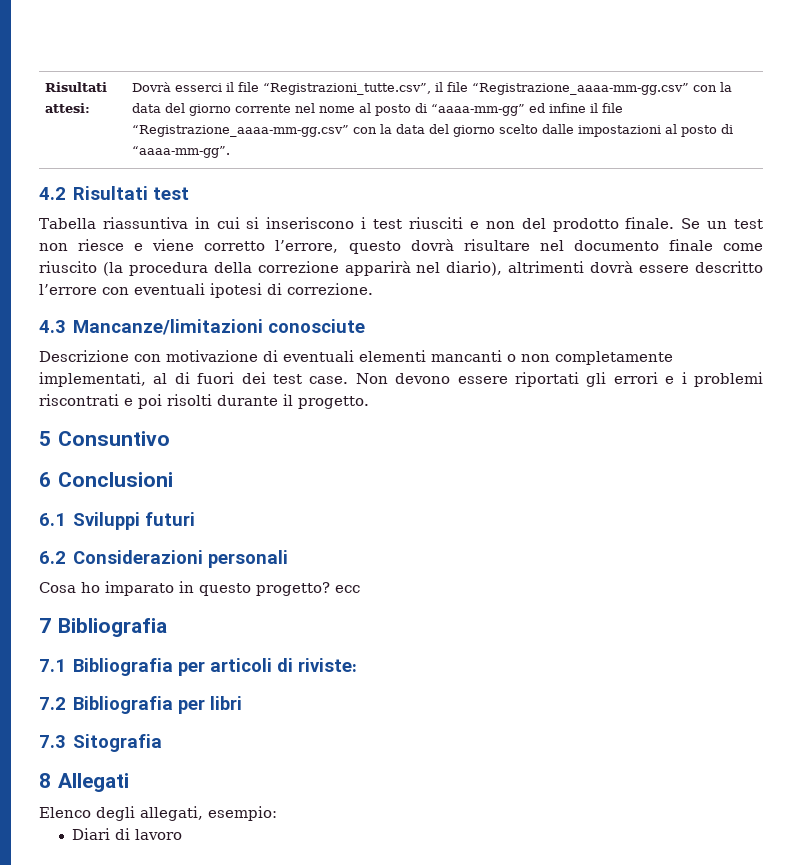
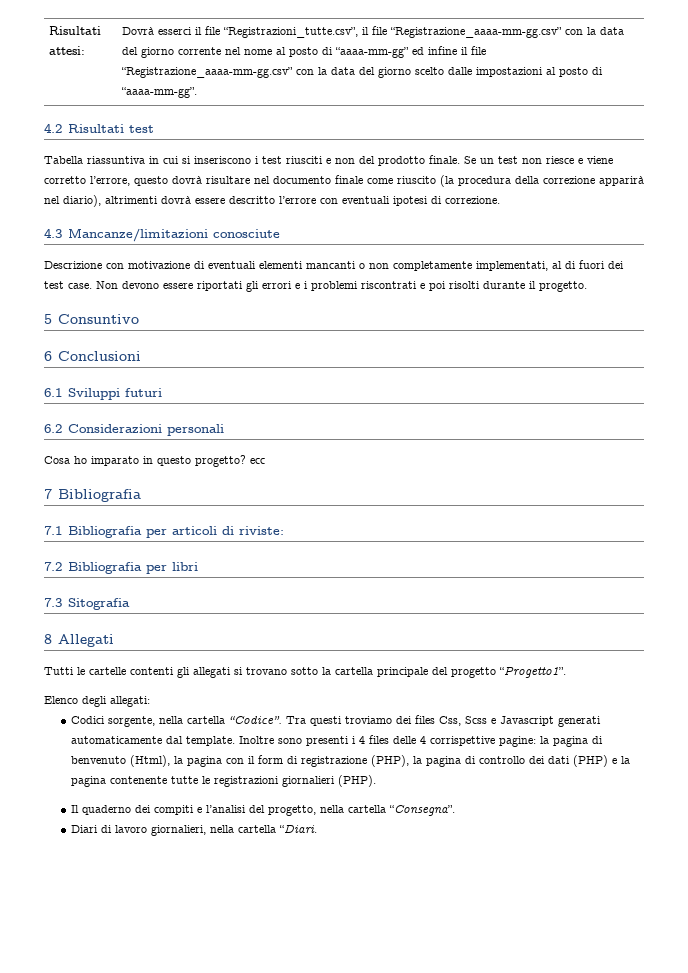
- Elenco degli allegati, esempio:
+ Tutti le cartelle contenti gli allegati si trovano sotto la cartella principale del progetto “Progetto1”.
+ Elenco degli allegati:
+ Codici sorgente, nella cartella “Codice”. Tra questi troviamo dei files Css, Scss e Javascript generati automaticamente dal template. Inoltre sono presenti i 4 files delle 4 corrispettive pagine: la pagina di benvenuto (Html), la pagina con il form di registrazione (PHP), la pagina di controllo dei dati (PHP) e la pagina contenente tutte le registrazioni giornalieri (PHP).
+ Il quaderno dei compiti e l’analisi del progetto, nella cartella “Consegna”.
- Diari di lavoro
+ Diari di lavoro giornalieri, nella cartella “Diari.

